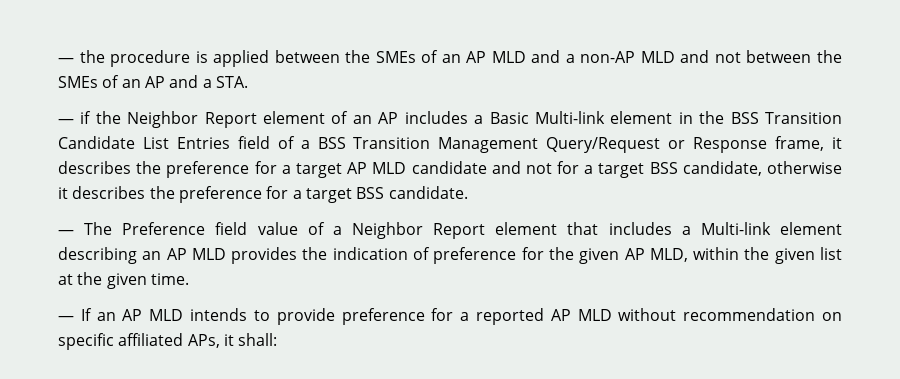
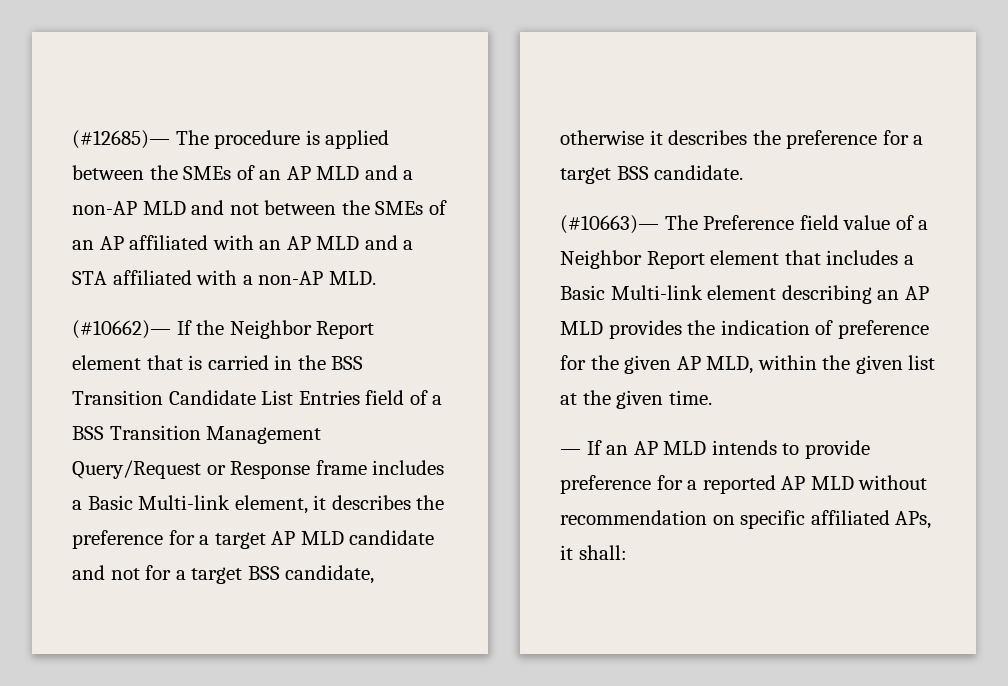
- — the procedure is applied between the SMEs of an AP MLD and a non-AP MLD and not between the SMEs of an AP and a STA.
- — if the Neighbor Report element of an AP includes a Basic Multi-link element in the BSS Transition Candidate List Entries field of a BSS Transition Management Query/Request or Response frame, it describes the preference for a target AP MLD candidate and not for a target BSS candidate, otherwise it describes the preference for a target BSS candidate.
+ (#12685)— The procedure is applied between the SMEs of an AP MLD and a non-AP MLD and not between the SMEs of an AP affiliated with an AP MLD and a STA affiliated with a non-AP MLD.
+ (#10662)— If the Neighbor Report element that is carried in the BSS Transition Candidate List Entries field of a BSS Transition Management Query/Request or Response frame includes a Basic Multi-link element, it describes the preference for a target AP MLD candidate and not for a target BSS candidate, otherwise it describes the preference for a target BSS candidate.
- — The Preference field value of a Neighbor Report element that includes a Multi-link element describing an AP MLD provides the indication of preference for the given AP MLD, within the given list at the given time.
+ (#10663)— The Preference field value of a Neighbor Report element that includes a Basic Multi-link element describing an AP MLD provides the indication of preference for the given AP MLD, within the given list at the given time.

